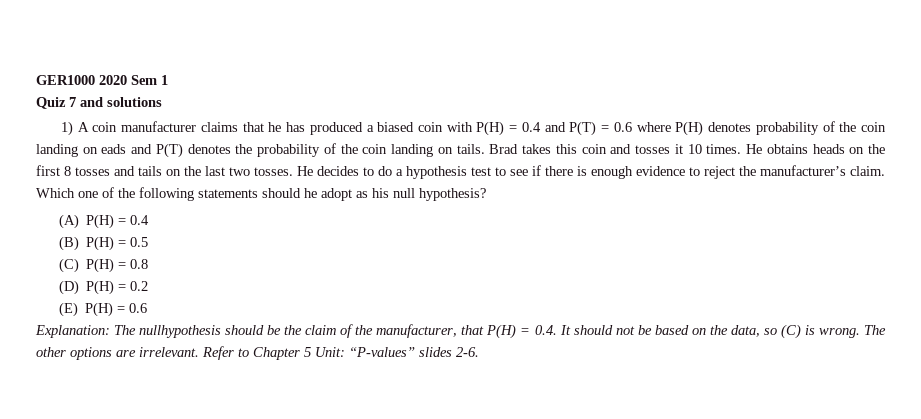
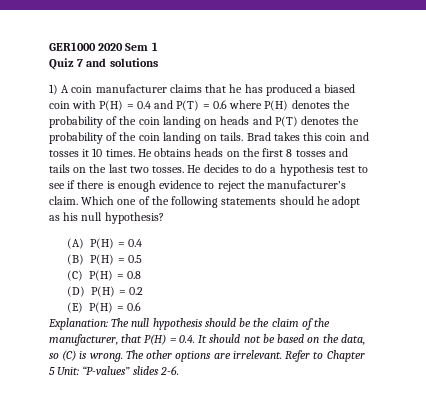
- 1) A coin manufacturer claims that he has produced a biased coin with P(H) = 0.4 and P(T) = 0.6 where P(H) denotes probability of the coin landing on eads and P(T) denotes the probability of the coin landing on tails.
+ 1) A coin manufacturer claims that he has produced a biased coin with P(H) = 0.4 and P(T) = 0.6 where P(H) denotes the probability of the coin landing on heads and P(T) denotes the probability of the coin landing on tails.
- Explanation: The nullhypothesis should be the claim of the manufacturer, that P(H) = 0.4. It should not be based on the data, so (C) is wrong.
+ Explanation: The null hypothesis should be the claim of the manufacturer, that P(H) = 0.4. It should not be based on the data, so (C) is wrong.

